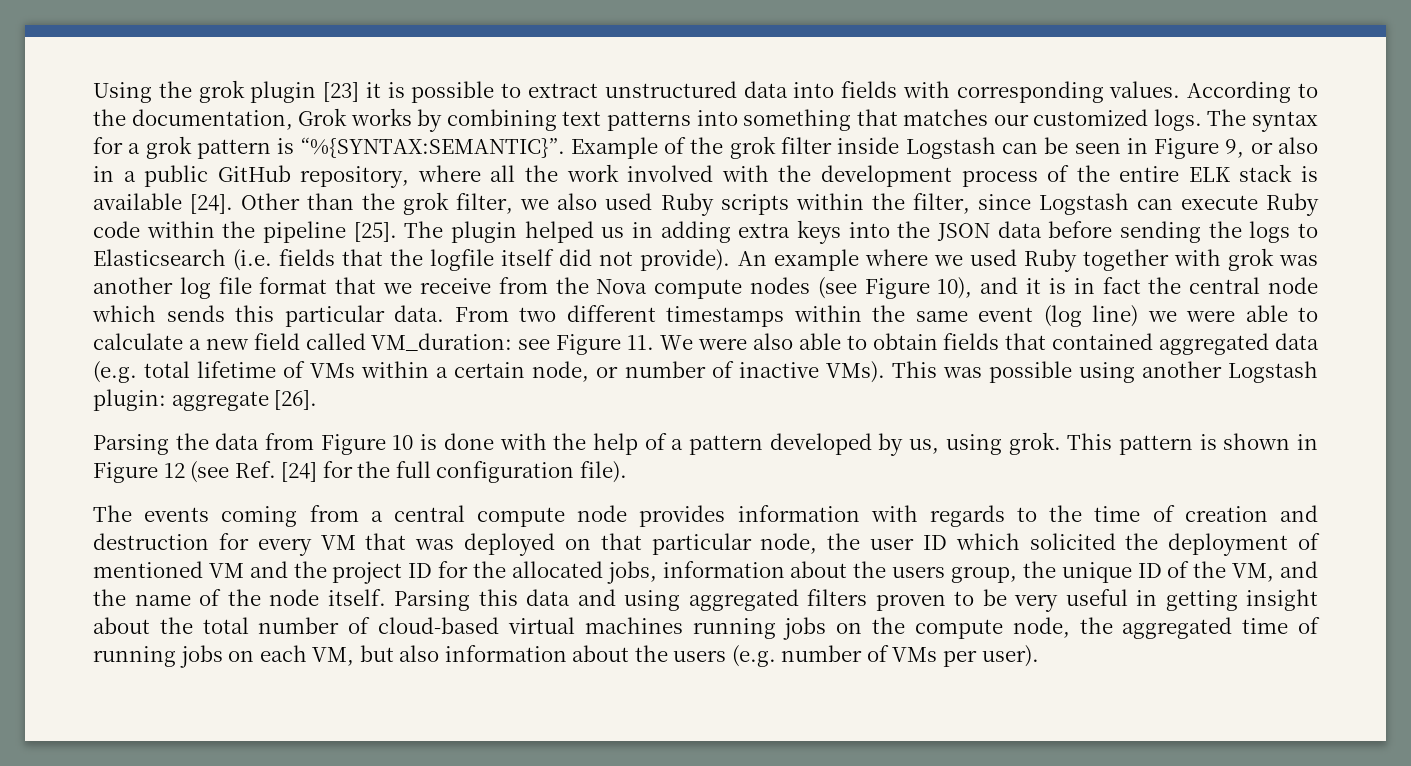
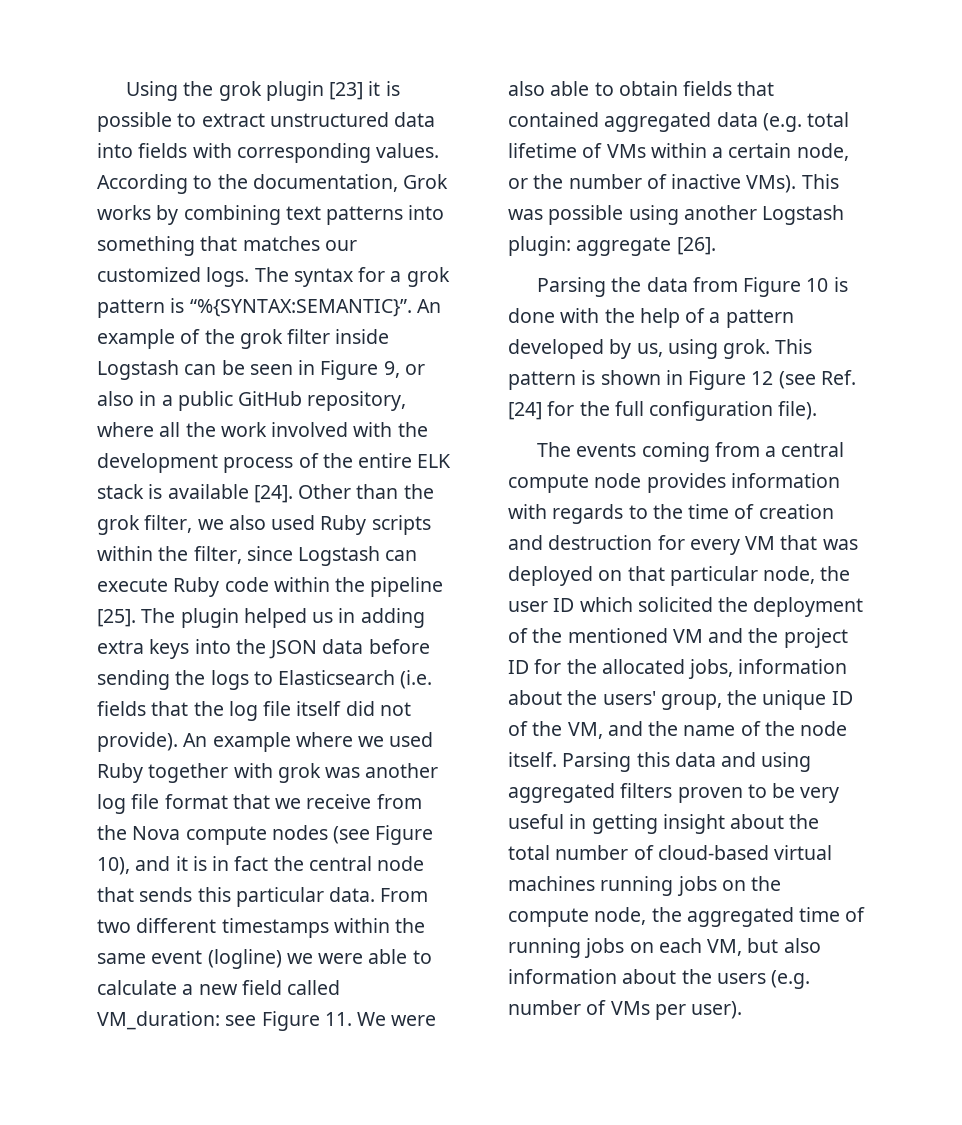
- Example of the grok filter inside Logstash can be seen in Figure 9, or also in a public GitHub repository, where all the work involved with the development process of the entire ELK stack is available [24].
+ An example of the grok filter inside Logstash can be seen in Figure 9, or also in a public GitHub repository, where all the work involved with the development process of the entire ELK stack is available [24].
- The plugin helped us in adding extra keys into the JSON data before sending the logs to Elasticsearch (i.e. fields that the logfile itself did not provide).
+ The plugin helped us in adding extra keys into the JSON data before sending the logs to Elasticsearch (i.e. fields that the log file itself did not provide).
- An example where we used Ruby together with grok was another log file format that we receive from the Nova compute nodes (see Figure 10), and it is in fact the central node which sends this particular data.
+ An example where we used Ruby together with grok was another log file format that we receive from the Nova compute nodes (see Figure 10), and it is in fact the central node that sends this particular data.
- From two different timestamps within the same event (log line) we were able to calculate a new field called VM_duration: see Figure 11. We were also able to obtain fields that contained aggregated data (e.g. total lifetime of VMs within a certain node, or number of inactive VMs).
+ From two different timestamps within the same event (logline) we were able to calculate a new field called VM_duration: see Figure 11. We were also able to obtain fields that contained aggregated data (e.g. total lifetime of VMs within a certain node, or the number of inactive VMs).
- The events coming from a central compute node provides information with regards to the time of creation and destruction for every VM that was deployed on that particular node, the user ID which solicited the deployment of mentioned VM and the project ID for the allocated jobs, information about the users group, the unique ID of the VM, and the name of the node itself.
+ The events coming from a central compute node provides information with regards to the time of creation and destruction for every VM that was deployed on that particular node, the user ID which solicited the deployment of the mentioned VM and the project ID for the allocated jobs, information about the users' group, the unique ID of the VM, and the name of the node itself.

